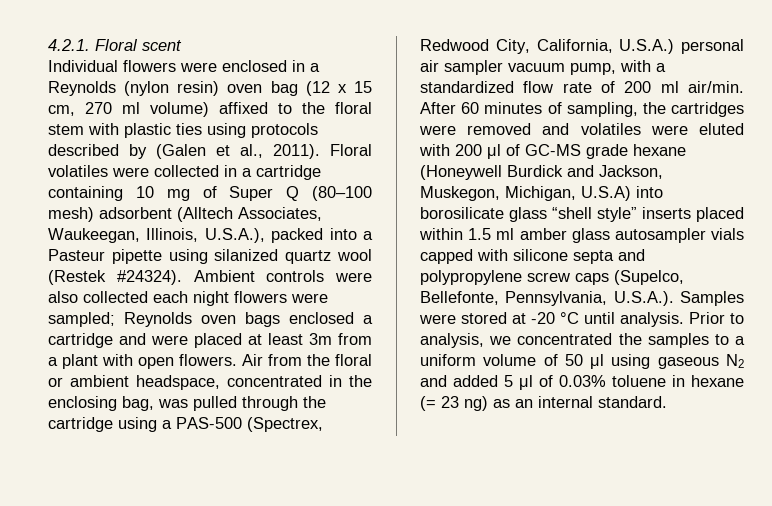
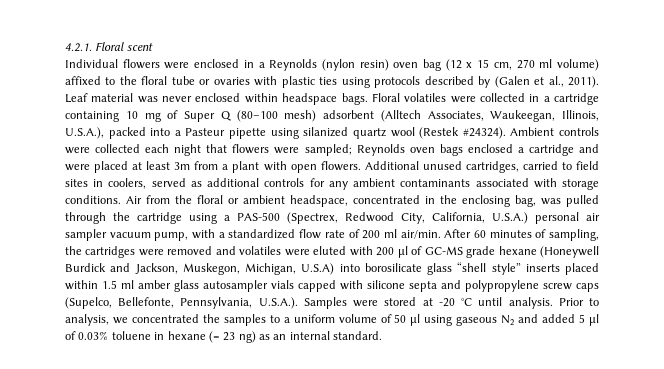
- Individual flowers were enclosed in a Reynolds (nylon resin) oven bag (12 x 15 cm, 270 ml volume) affixed to the floral stem with plastic ties using protocols described by (Galen et al., 2011).
+ Individual flowers were enclosed in a Reynolds (nylon resin) oven bag (12 x 15 cm, 270 ml volume) affixed to the floral tube or ovaries with plastic ties using protocols described by (Galen et al., 2011).
+ Leaf material was never enclosed within headspace bags.
- Ambient controls were also collected each night flowers were sampled; Reynolds oven bags enclosed a cartridge and were placed at least 3m from a plant with open flowers.
+ Ambient controls were collected each night that flowers were sampled; Reynolds oven bags enclosed a cartridge and were placed at least 3m from a plant with open flowers.
+ Additional unused cartridges, carried to field sites in coolers, served as additional controls for any ambient contaminants associated with storage conditions.

